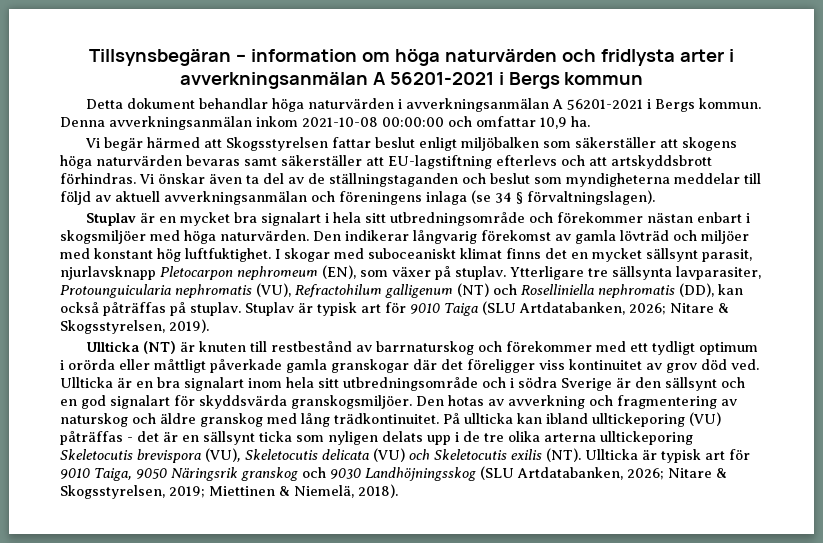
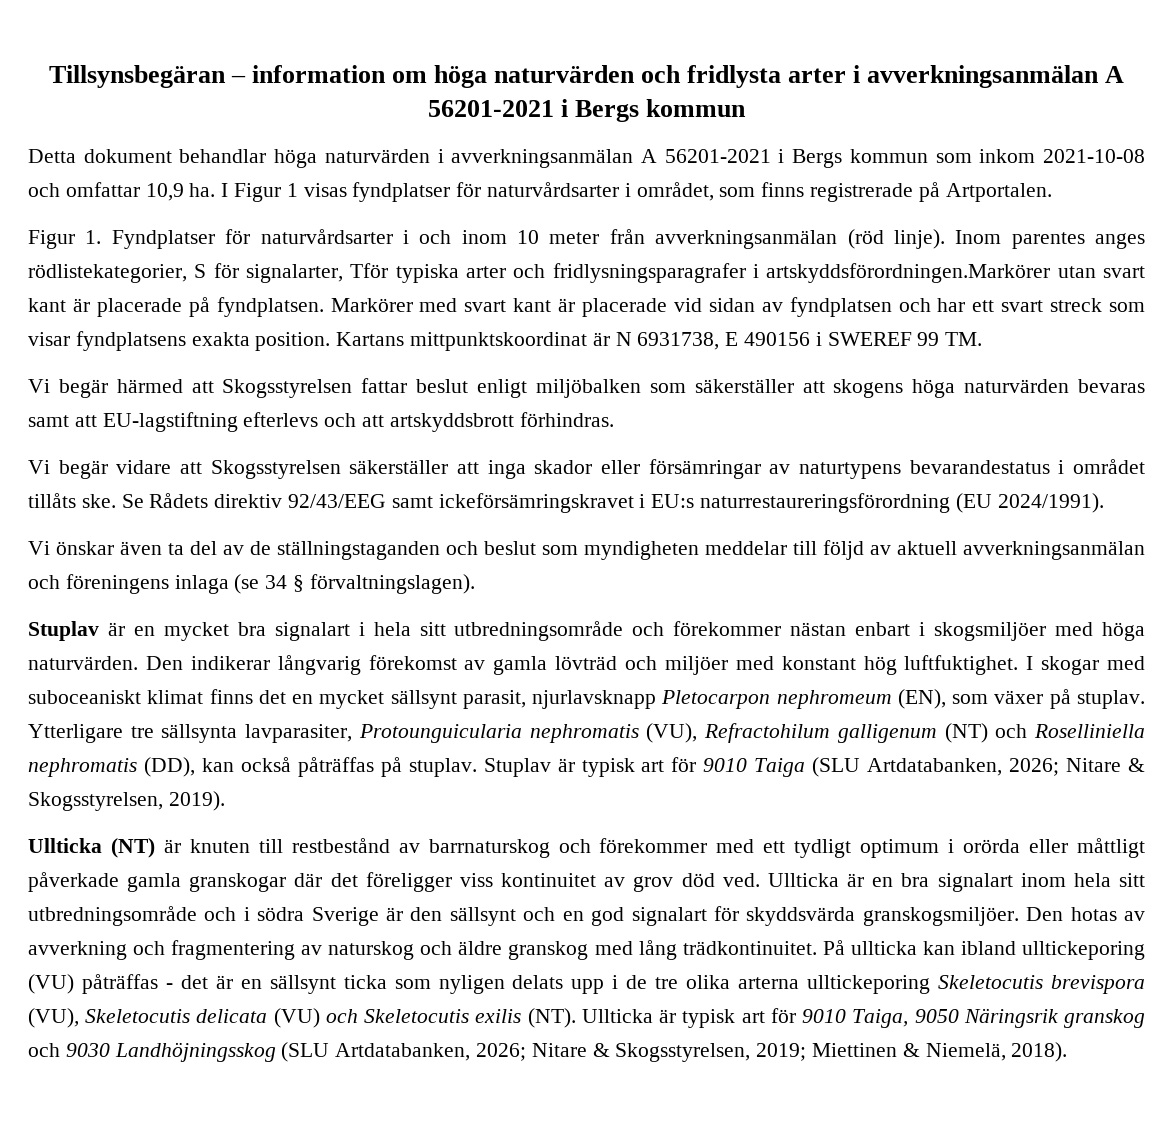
- Detta dokument behandlar höga naturvärden i avverkningsanmälan A 56201-2021 i Bergs kommun. Denna avverkningsanmälan inkom 2021-10-08 00:00:00 och omfattar 10,9 ha.
+ Detta dokument behandlar höga naturvärden i avverkningsanmälan A 56201-2021 i Bergs kommun som inkom 2021-10-08 och omfattar 10,9 ha. I Figur 1 visas fyndplatser för naturvårdsarter i området, som finns registrerade på Artportalen.
+ Figur 1. Fyndplatser för naturvårdsarter i och inom 10 meter från avverkningsanmälan (röd linje). Inom parentes anges rödlistekategorier, S för signalarter, Tför typiska arter och fridlysningsparagrafer i artskyddsförordningen.Markörer utan svart kant är placerade på fyndplatsen. Markörer med svart kant är placerade vid sidan av fyndplatsen och har ett svart streck som visar fyndplatsens exakta position. Kartans mittpunktskoordinat är N 6931738, E 490156 i SWEREF 99 TM.
- Vi begär härmed att Skogsstyrelsen fattar beslut enligt miljöbalken som säkerställer att skogens höga naturvärden bevaras samt säkerställer att EU-lagstiftning efterlevs och att artskyddsbrott förhindras. Vi önskar även ta del av de ställningstaganden och beslut som myndigheterna meddelar till följd av aktuell avverkningsanmälan och föreningens inlaga (se 34 § förvaltningslagen).
+ Vi begär härmed att Skogsstyrelsen fattar beslut enligt miljöbalken som säkerställer att skogens höga naturvärden bevaras samt att EU-lagstiftning efterlevs och att artskyddsbrott förhindras.
+ Vi begär vidare att Skogsstyrelsen säkerställer att inga skador eller försämringar av naturtypens bevarandestatus i området tillåts ske. Se Rådets direktiv 92/43/EEG samt ickeförsämringskravet i EU:s naturrestaureringsförordning (EU 2024/1991).
+ Vi önskar även ta del av de ställningstaganden och beslut som myndigheten meddelar till följd av aktuell avverkningsanmälan och föreningens inlaga (se 34 § förvaltningslagen).

